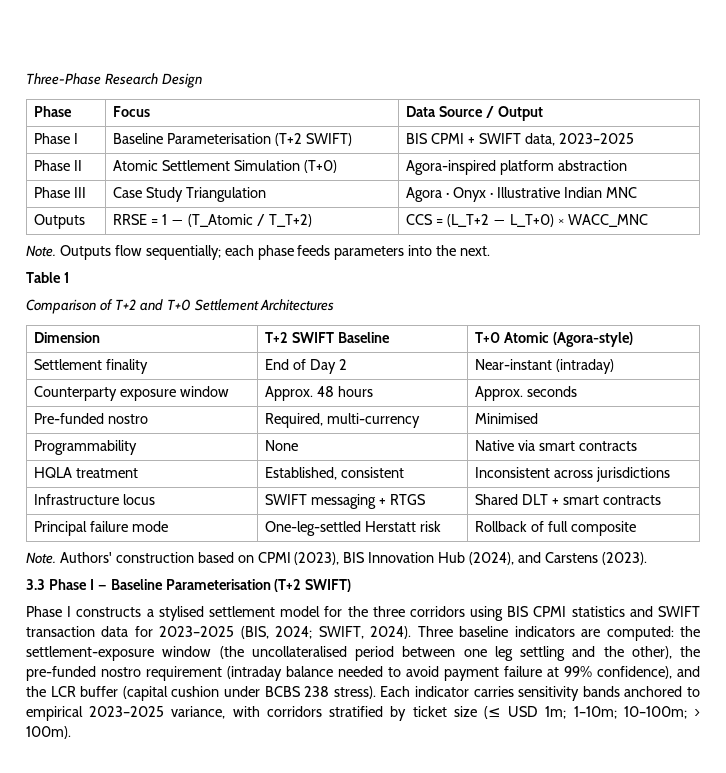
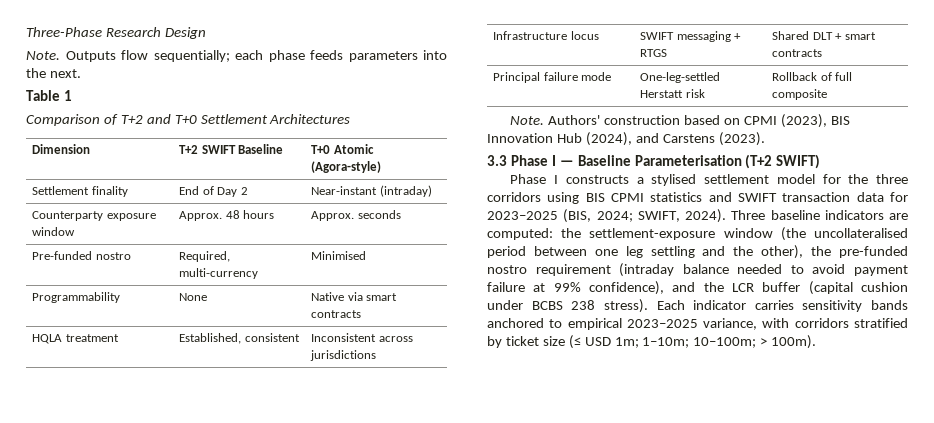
- Phase | Focus | Data Source / Output
- Phase I | Baseline Parameterisation (T+2 SWIFT) | BIS CPMI + SWIFT data, 2023–2025
- Phase II | Atomic Settlement Simulation (T+0) | Agora-inspired platform abstraction
- Phase III | Case Study Triangulation | Agora · Onyx · Illustrative Indian MNC
- Outputs | RRSE = 1 − (T_Atomic / T_T+2) | CCS = (L_T+2 − L_T+0) × WACC_MNC

